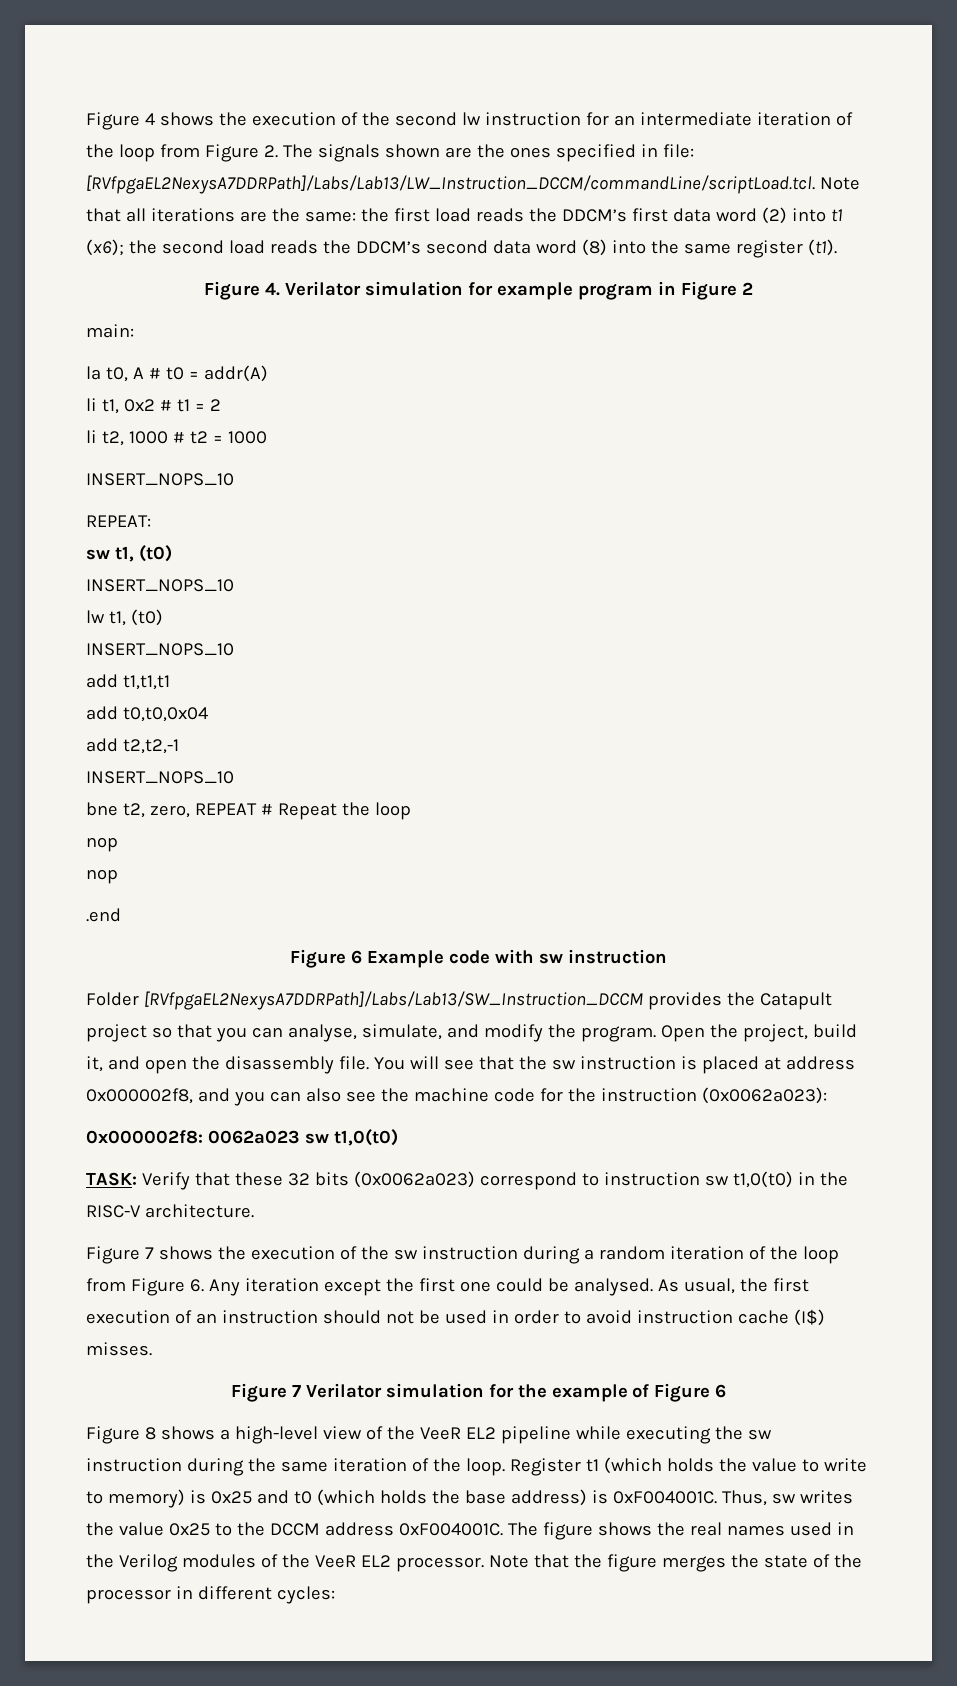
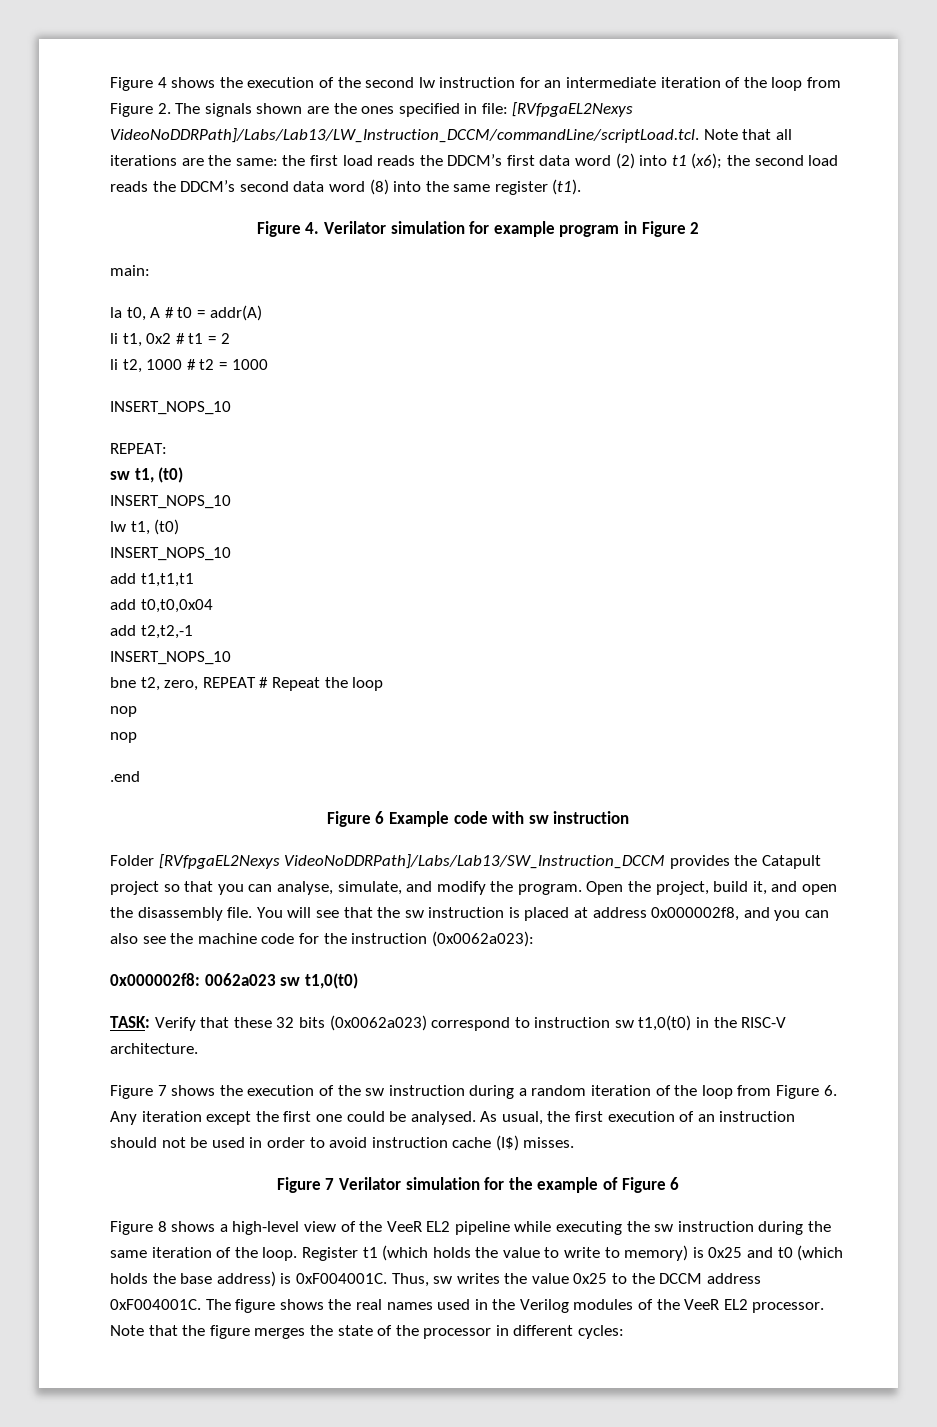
- [RVfpgaEL2NexysA7DDRPath]/Labs/Lab13/LW_Instruction_DCCM/commandLine/scriptLoad.tcl. Note that all iterations are the same:
+ [RVfpgaEL2Nexys VideoNoDDRPath]/Labs/Lab13/LW_Instruction_DCCM/commandLine/scriptLoad.tcl. Note that all iterations are the same:
- Folder [RVfpgaEL2NexysA7DDRPath]/Labs/Lab13/SW_Instruction_DCCM provides the Catapult project so that you can analyse, simulate, and modify the program.
+ Folder [RVfpgaEL2Nexys VideoNoDDRPath]/Labs/Lab13/SW_Instruction_DCCM provides the Catapult project so that you can analyse, simulate, and modify the program.

